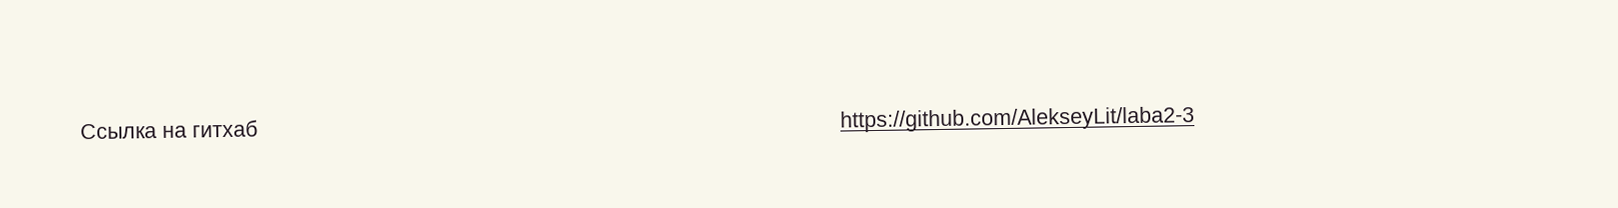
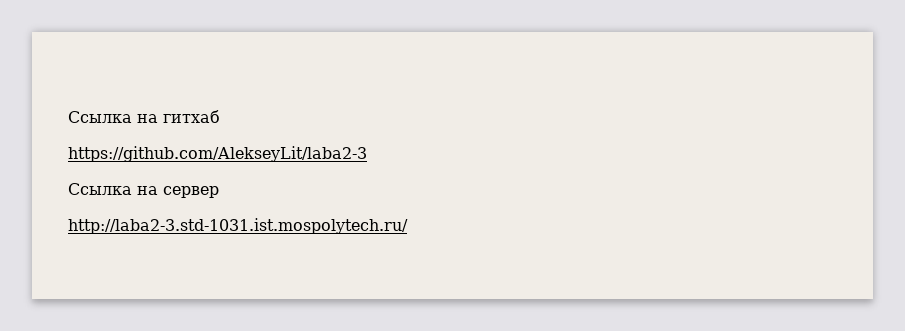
+ Ссылка на сервер
+ http://laba2-3.std-1031.ist.mospolytech.ru/

